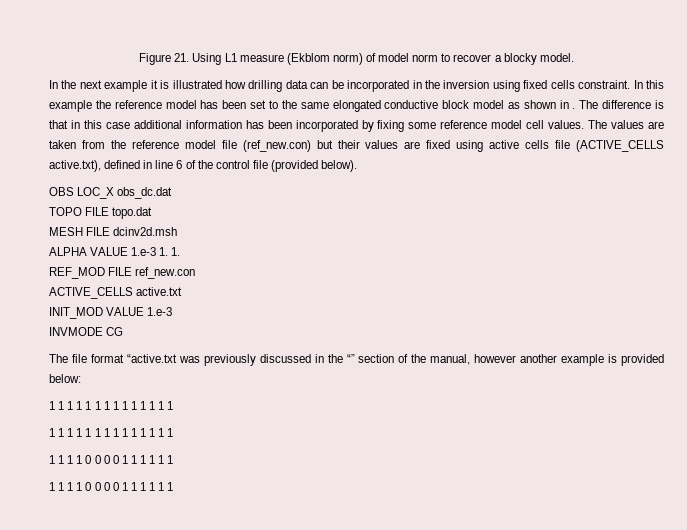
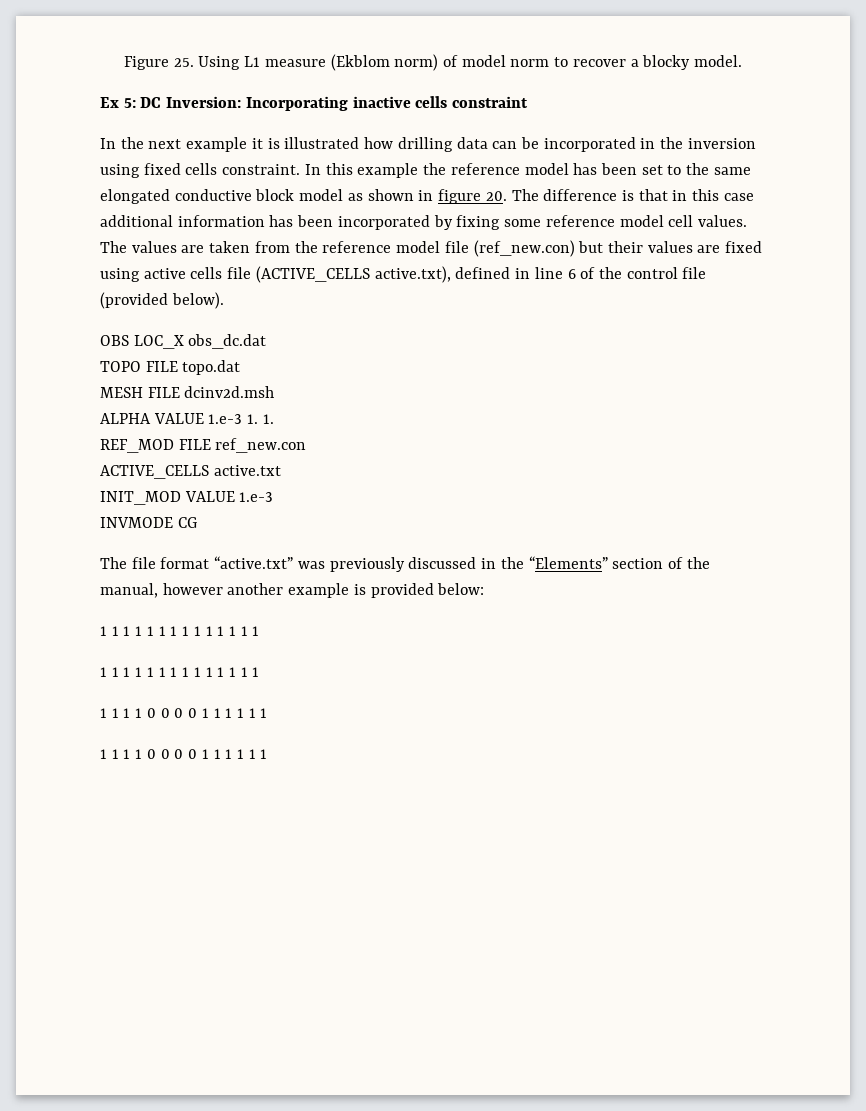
- Figure 21. Using L1 measure (Ekblom norm) of model norm to recover a blocky model.
+ Figure 25. Using L1 measure (Ekblom norm) of model norm to recover a blocky model.
+ Ex 5: DC Inversion: Incorporating inactive cells constraint
- In this example the reference model has been set to the same elongated conductive block model as shown in . The difference is that in this case additional information has been incorporated by fixing some reference model cell values.
+ In this example the reference model has been set to the same elongated conductive block model as shown in figure 20. The difference is that in this case additional information has been incorporated by fixing some reference model cell values.
- The file format “active.txt was previously discussed in the “” section of the manual, however another example is provided below:
+ The file format “active.txt” was previously discussed in the “Elements” section of the manual, however another example is provided below:

